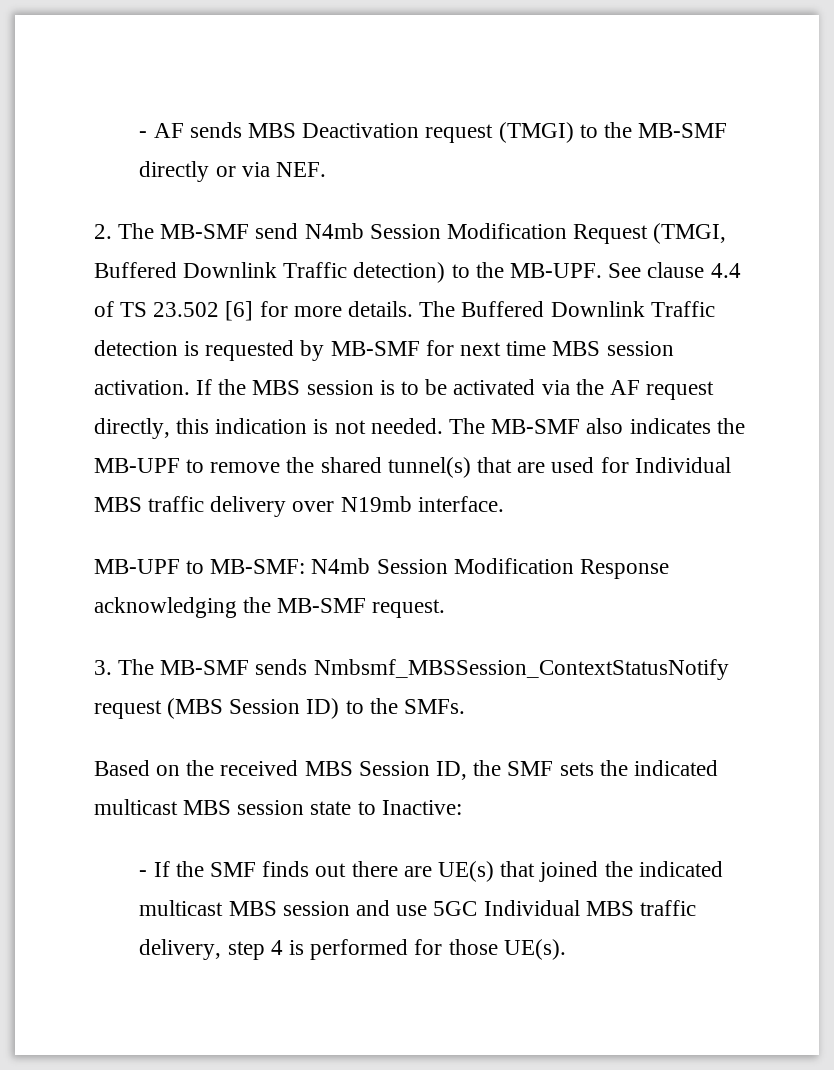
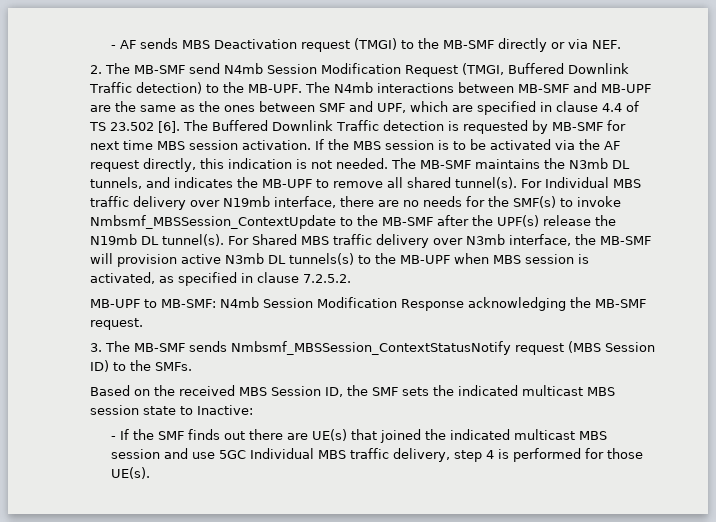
- See clause 4.4 of TS 23.502 [6] for more details.
+ The N4mb interactions between MB-SMF and MB-UPF are the same as the ones between SMF and UPF, which are specified in clause 4.4 of TS 23.502 [6].
- The MB-SMF also indicates the MB-UPF to remove the shared tunnel(s) that are used for Individual MBS traffic delivery over N19mb interface.
+ The MB-SMF maintains the N3mb DL tunnels, and indicates the MB-UPF to remove all shared tunnel(s). For Individual MBS traffic delivery over N19mb interface, there are no needs for the SMF(s) to invoke Nmbsmf_MBSSession_ContextUpdate to the MB-SMF after the UPF(s) release the N19mb DL tunnel(s). For Shared MBS traffic delivery over N3mb interface, the MB-SMF will provision active N3mb DL tunnels(s) to the MB-UPF when MBS session is activated, as specified in clause 7.2.5.2.

